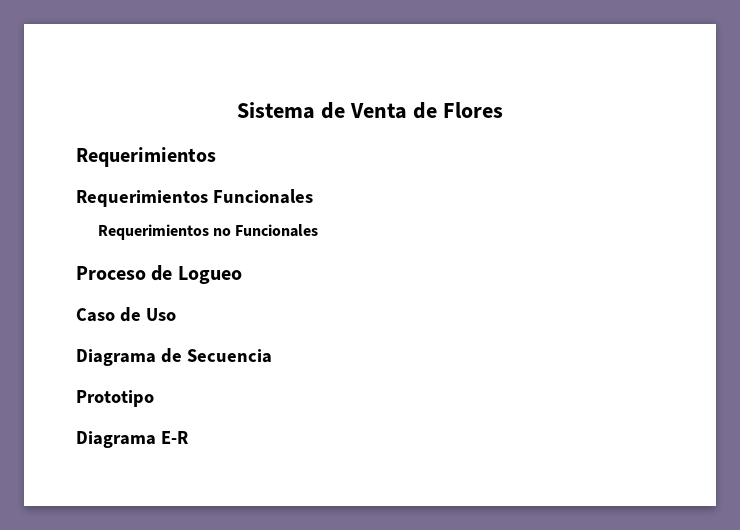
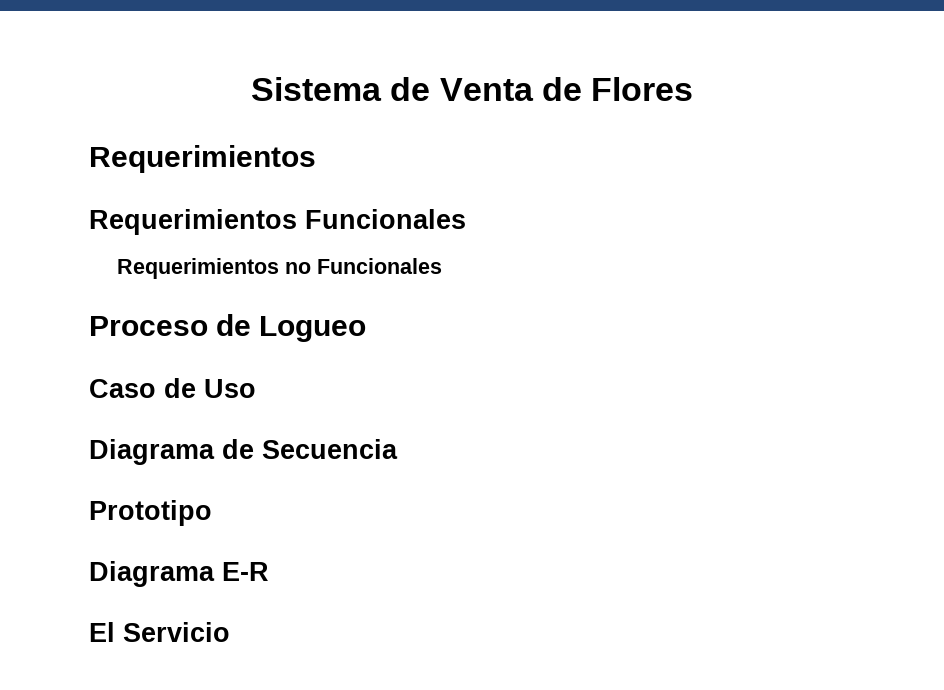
+ El Servicio

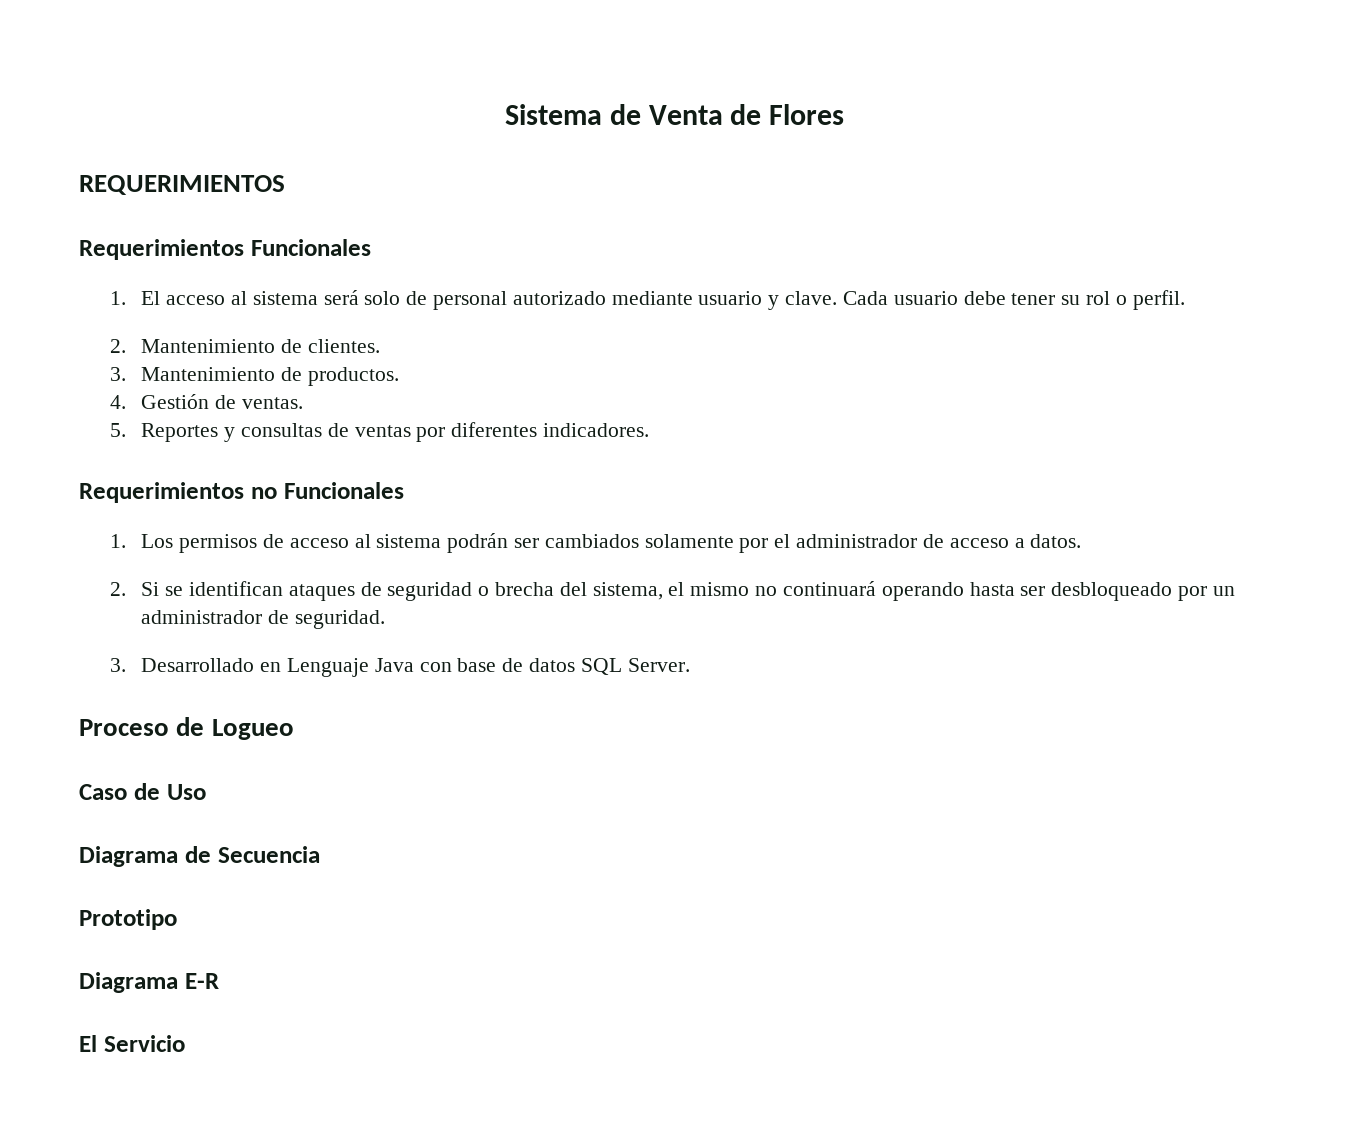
  Sistema de Venta de Flores
- Requerimientos
+ REQUERIMIENTOS
+ 1. El acceso al sistema será solo de personal autorizado mediante usuario y clave. Cada usuario debe tener su rol o perfil.
+ 2. Mantenimiento de clientes.
+ 3. Mantenimiento de productos.
+ 4. Gestión de ventas.
+ 5. Reportes y consultas de ventas por diferentes indicadores.
  Requerimientos no Funcionales
+ 1. Los permisos de acceso al sistema podrán ser cambiados solamente por el administrador de acceso a datos.
+ 2. Si se identifican ataques de seguridad o brecha del sistema, el mismo no continuará operando hasta ser desbloqueado por un administrador de seguridad.
+ 3. Desarrollado en Lenguaje Java con base de datos SQL Server.

